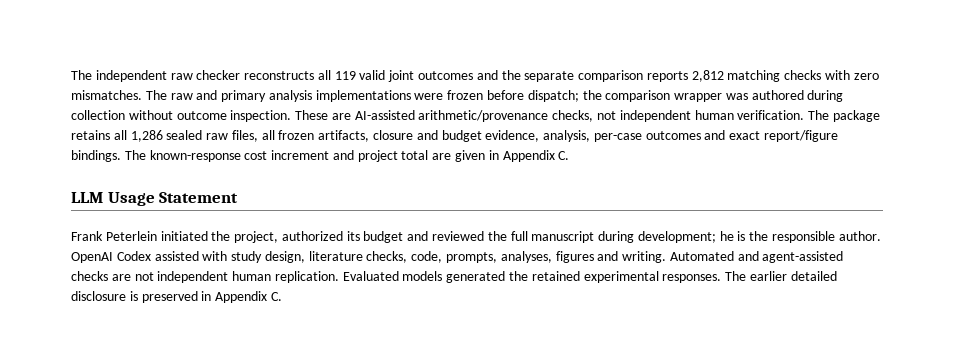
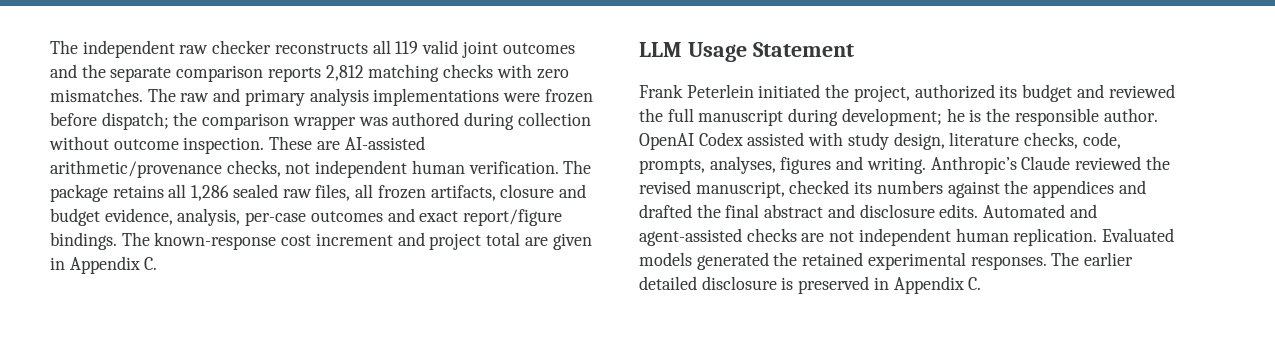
+ Anthropic’s Claude reviewed the revised manuscript, checked its numbers against the appendices and drafted the final abstract and disclosure edits.

